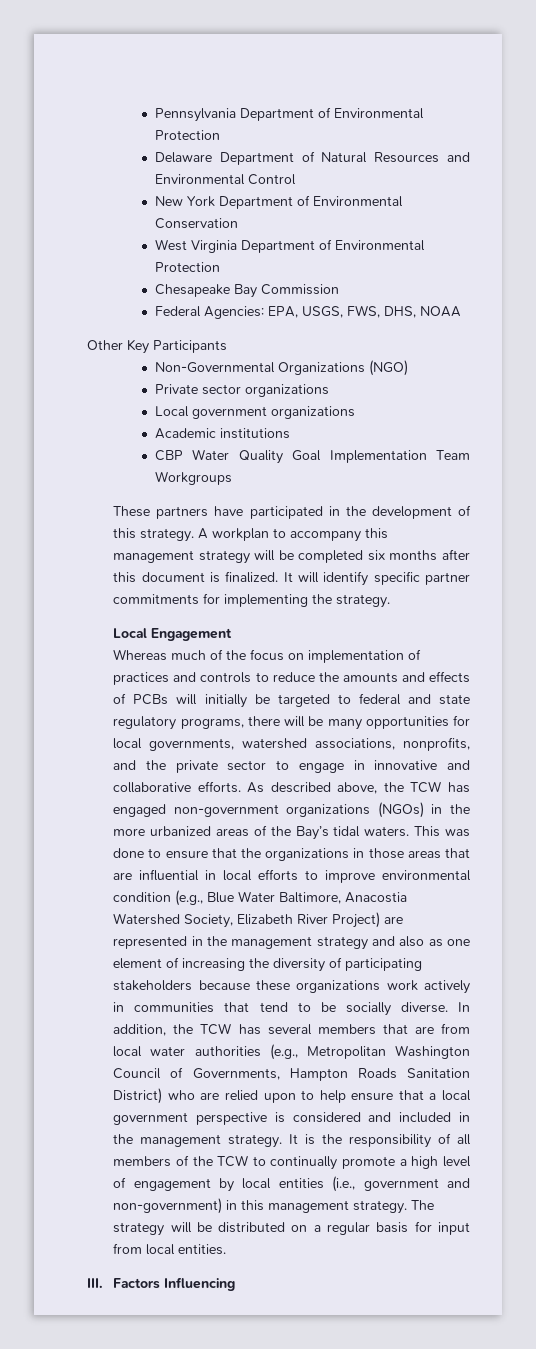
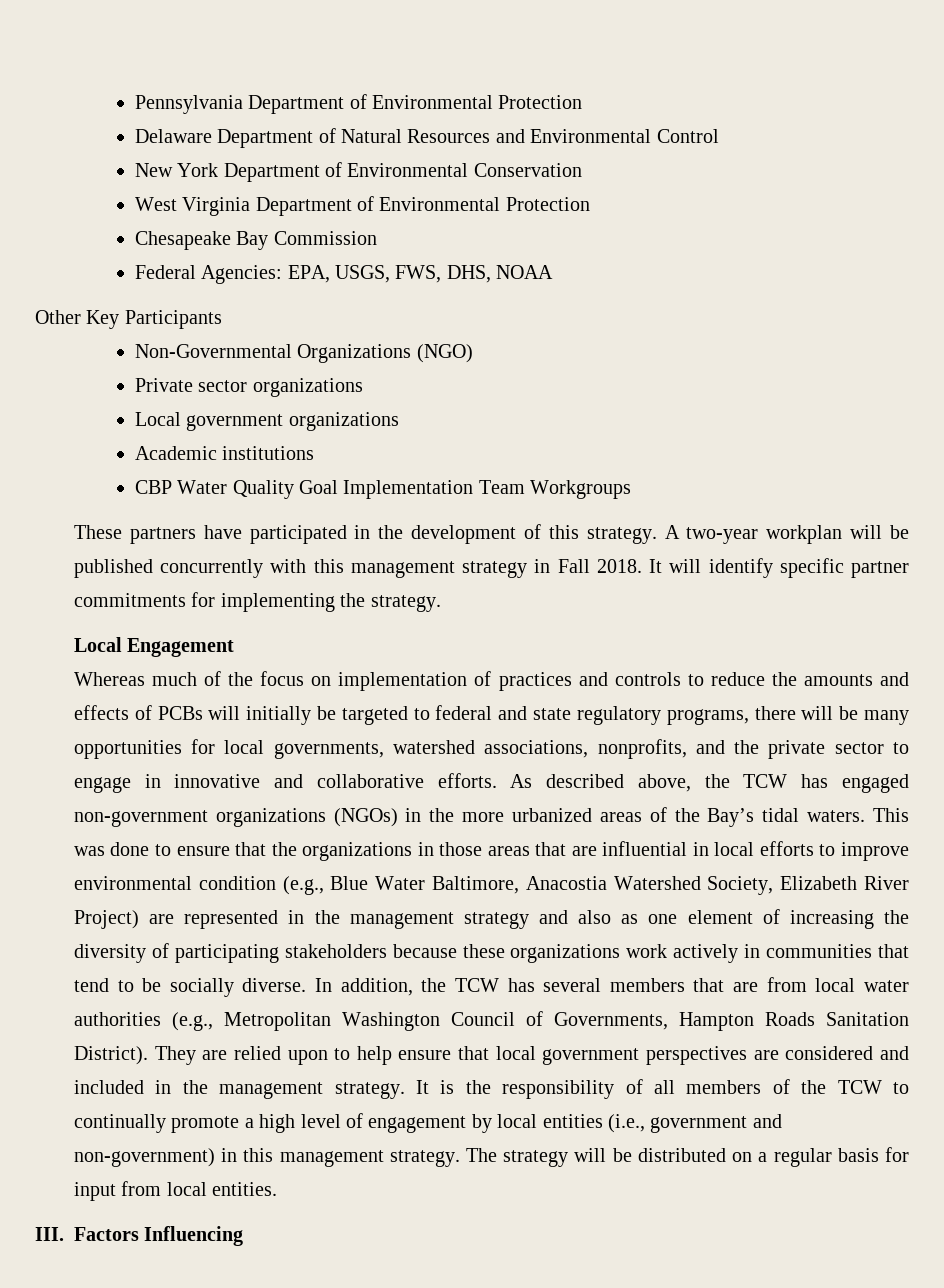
- A workplan to accompany this management strategy will be completed six months after this document is finalized.
+ A two-year workplan will be published concurrently with this management strategy in Fall 2018.
- In addition, the TCW has several members that are from local water authorities (e.g., Metropolitan Washington Council of Governments, Hampton Roads Sanitation District) who are relied upon to help ensure that a local government perspective is considered and included in the management strategy.
+ In addition, the TCW has several members that are from local water authorities (e.g., Metropolitan Washington Council of Governments, Hampton Roads Sanitation District). They are relied upon to help ensure that local government perspectives are considered and included in the management strategy.

